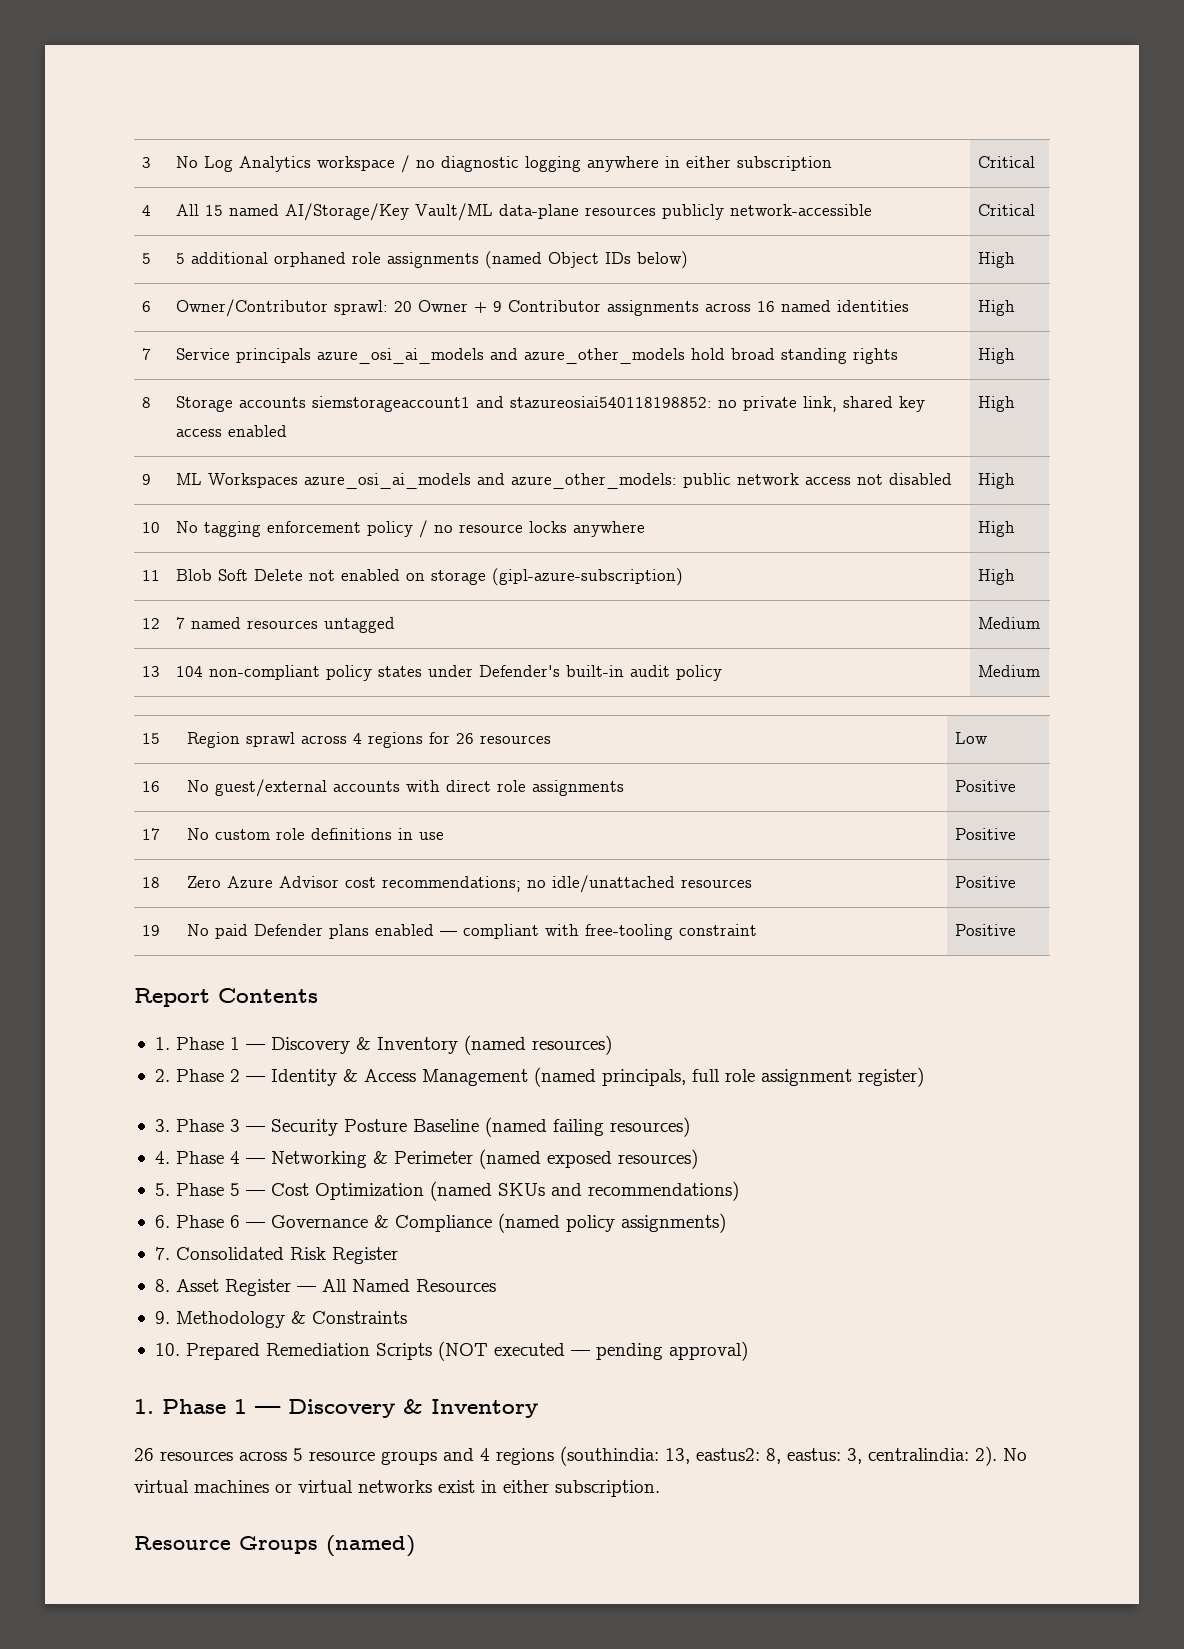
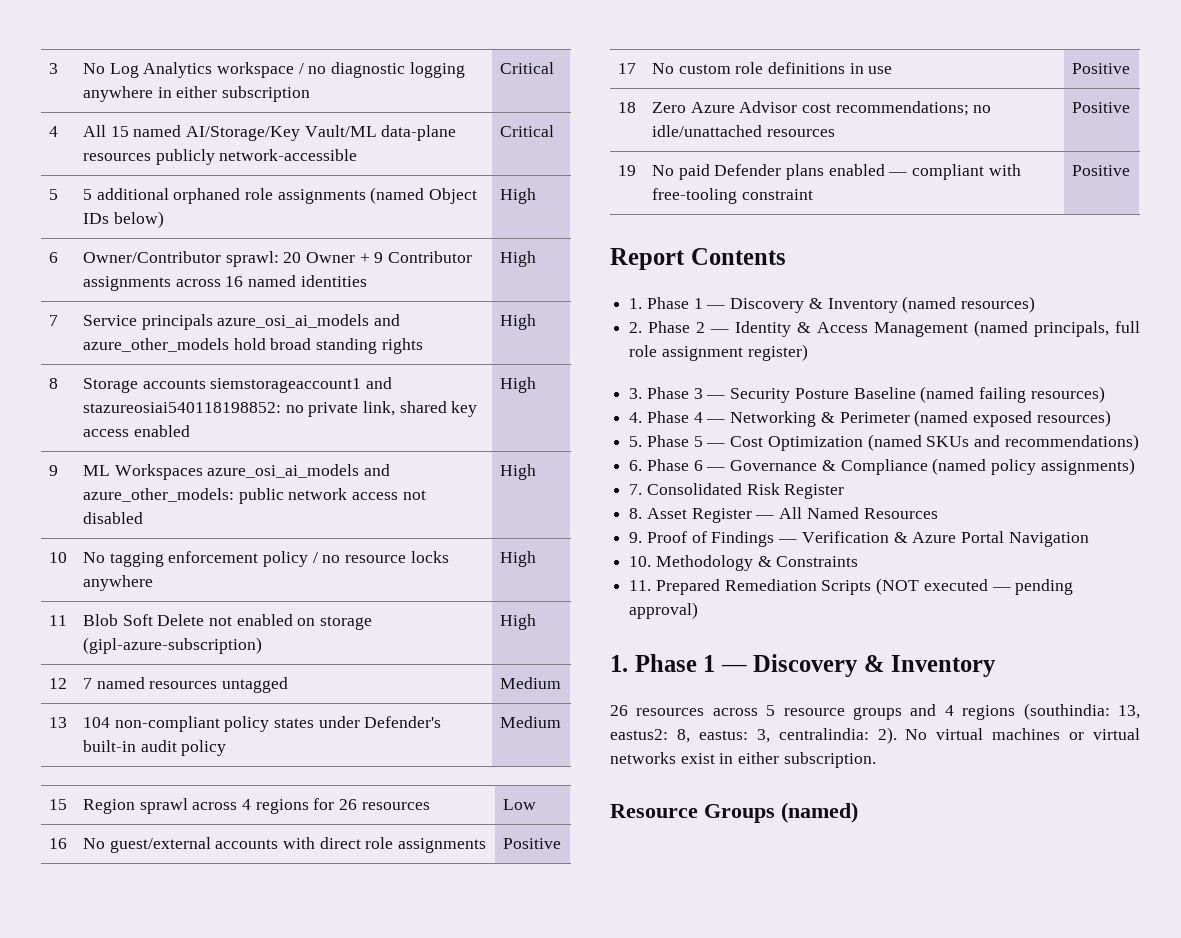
- 9. Methodology & Constraints
+ 9. Proof of Findings — Verification & Azure Portal Navigation
+ 10. Methodology & Constraints
- 10. Prepared Remediation Scripts (NOT executed — pending approval)
+ 11. Prepared Remediation Scripts (NOT executed — pending approval)

